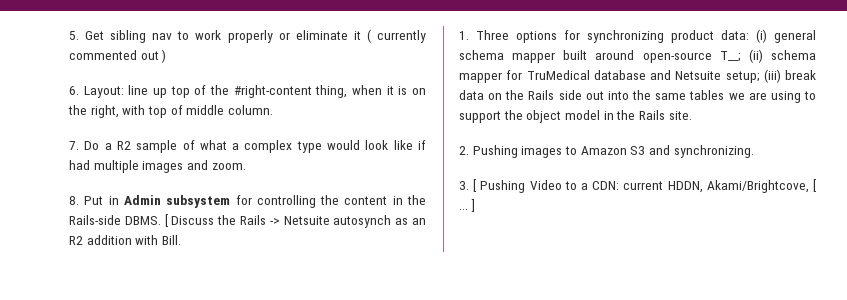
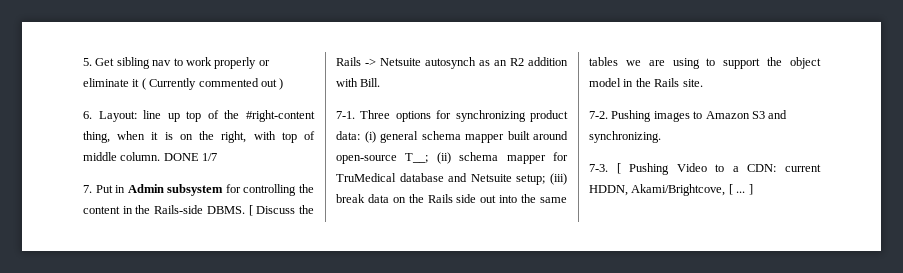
- 5. Get sibling nav to work properly or eliminate it ( currently commented out )
+ 5. Get sibling nav to work properly or eliminate it ( Currently commented out )
+ DONE 1/7
- 7. Do a R2 sample of what a complex type would look like if had multiple images and zoom.
- 8. Put in Admin subsystem for controlling the content in the Rails-side DBMS.
+ 7. Put in Admin subsystem for controlling the content in the Rails-side DBMS.
- 1. Three options for synchronizing product data: (i) general schema mapper built around open-source T__; (ii) schema mapper for TruMedical database and Netsuite setup; (iii) break data on the Rails side out into the same tables we are using to support the object model in the Rails site.
+ 7-1. Three options for synchronizing product data: (i) general schema mapper built around open-source T__; (ii) schema mapper for TruMedical database and Netsuite setup; (iii) break data on the Rails side out into the same tables we are using to support the object model in the Rails site.
- 2. Pushing images to Amazon S3 and synchronizing.
+ 7-2. Pushing images to Amazon S3 and synchronizing.
- 3. [ Pushing Video to a CDN: current HDDN, Akami/Brightcove, [ ... ]
+ 7-3. [ Pushing Video to a CDN: current HDDN, Akami/Brightcove, [ ... ]

